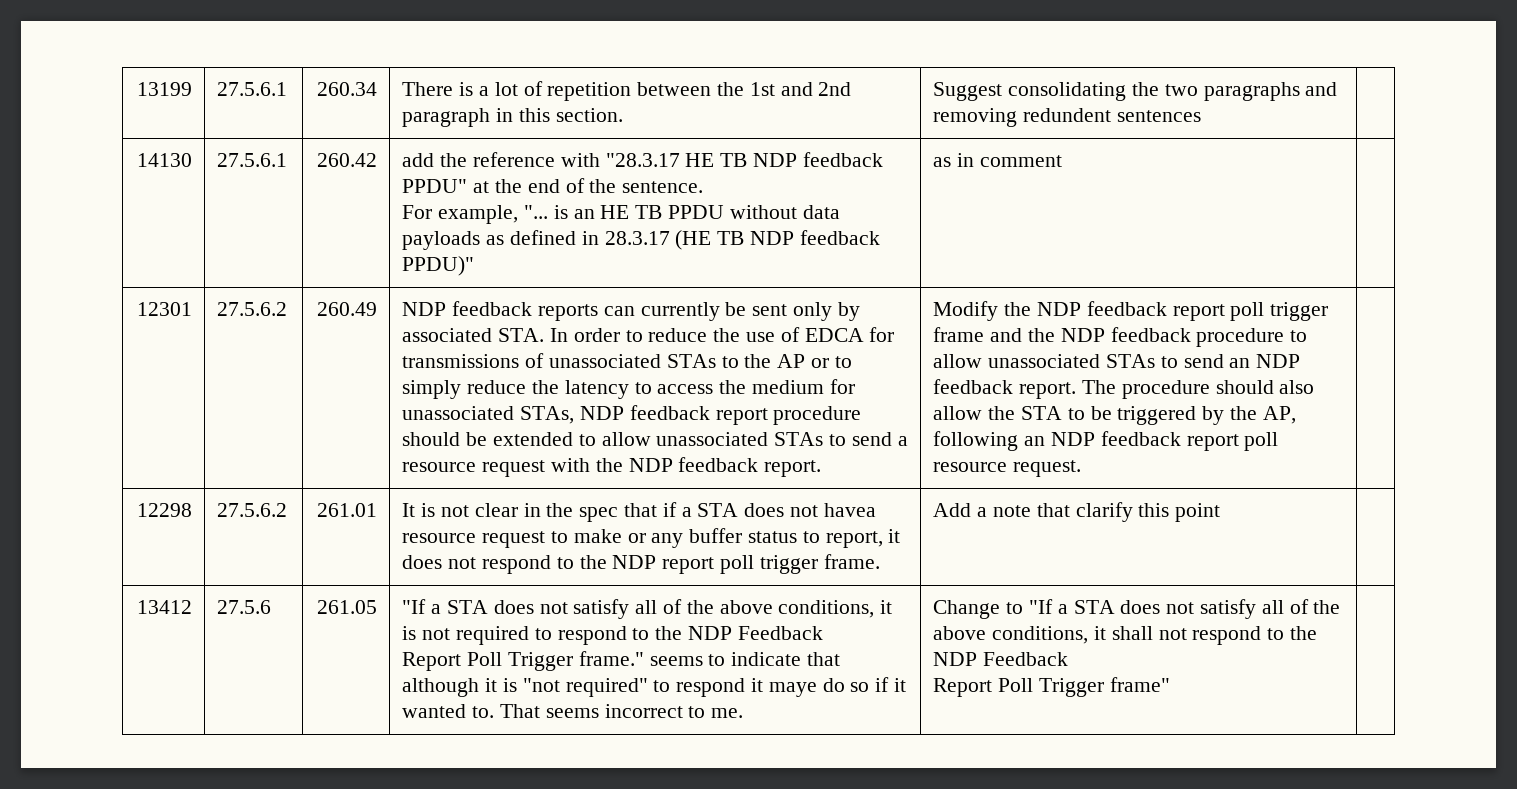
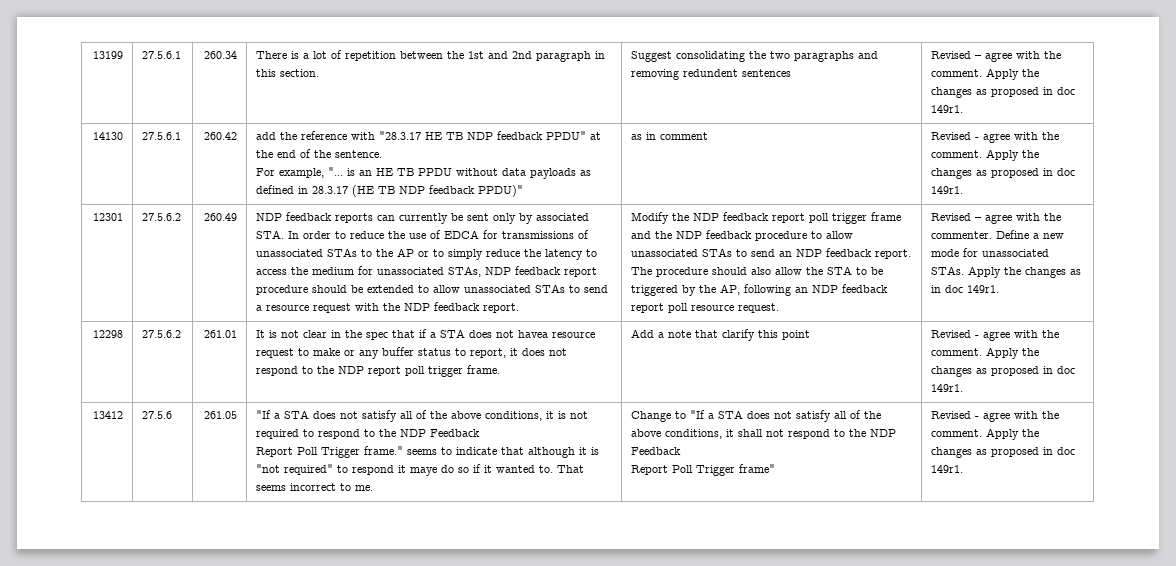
- Suggest consolidating the two paragraphs and removing redundent sentences
+ Suggest consolidating the two paragraphs and removing redundent sentences | Revised – agree with the comment. Apply the changes as proposed in doc 149r1.
- as in comment
+ as in comment | Revised - agree with the comment. Apply the changes as proposed in doc 149r1.
+ Revised – agree with the commenter. Define a new mode for unassociated STAs. Apply the changes as in doc 149r1.
- Add a note that clarify this point
+ Add a note that clarify this point | Revised - agree with the comment. Apply the changes as proposed in doc 149r1.
- Report Poll Trigger frame"
+ Report Poll Trigger frame" | Revised - agree with the comment. Apply the changes as proposed in doc 149r1.

